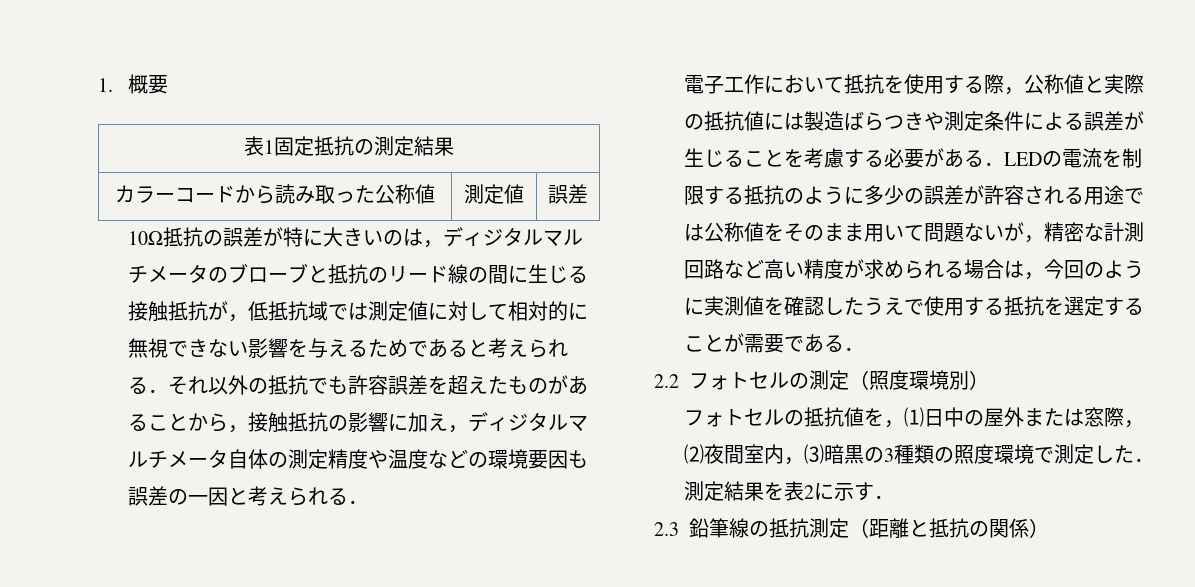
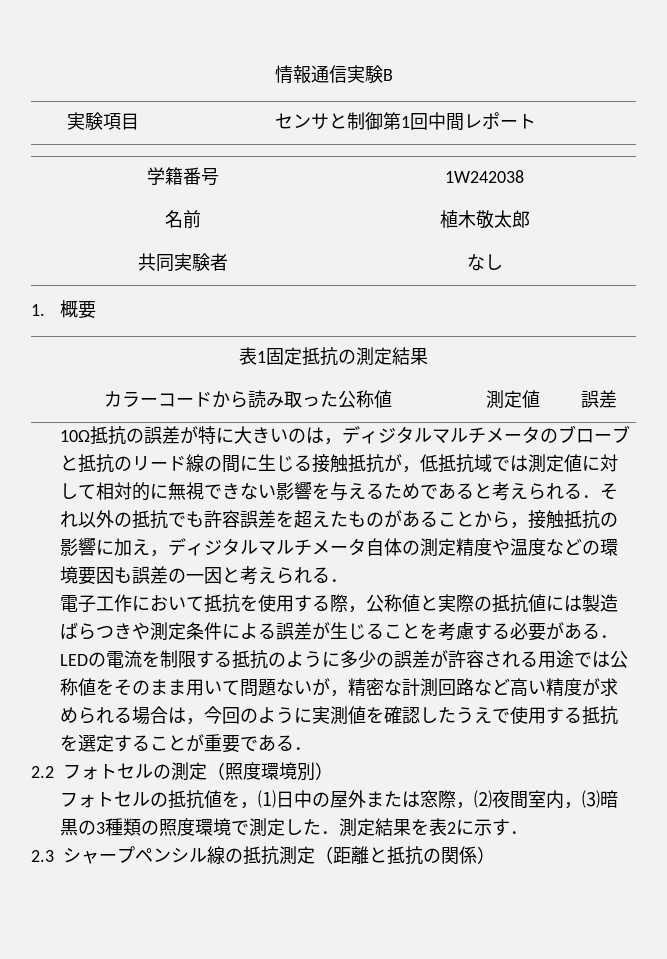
+ 情報通信実験B
+ 実験項目 | センサと制御第1回中間レポート
+ 学籍番号 | 1W242038
+ 名前 | 植木敬太郎
+ 共同実験者 | なし
- 電子工作において抵抗を使用する際，公称値と実際の抵抗値には製造ばらつきや測定条件による誤差が生じることを考慮する必要がある．LEDの電流を制限する抵抗のように多少の誤差が許容される用途では公称値をそのまま用いて問題ないが，精密な計測回路など高い精度が求められる場合は，今回のように実測値を確認したうえで使用する抵抗を選定することが需要である．
+ 電子工作において抵抗を使用する際，公称値と実際の抵抗値には製造ばらつきや測定条件による誤差が生じることを考慮する必要がある．LEDの電流を制限する抵抗のように多少の誤差が許容される用途では公称値をそのまま用いて問題ないが，精密な計測回路など高い精度が求められる場合は，今回のように実測値を確認したうえで使用する抵抗を選定することが重要である．
- 2.3鉛筆線の抵抗測定（距離と抵抗の関係）
+ 2.3シャープペンシル線の抵抗測定（距離と抵抗の関係）

